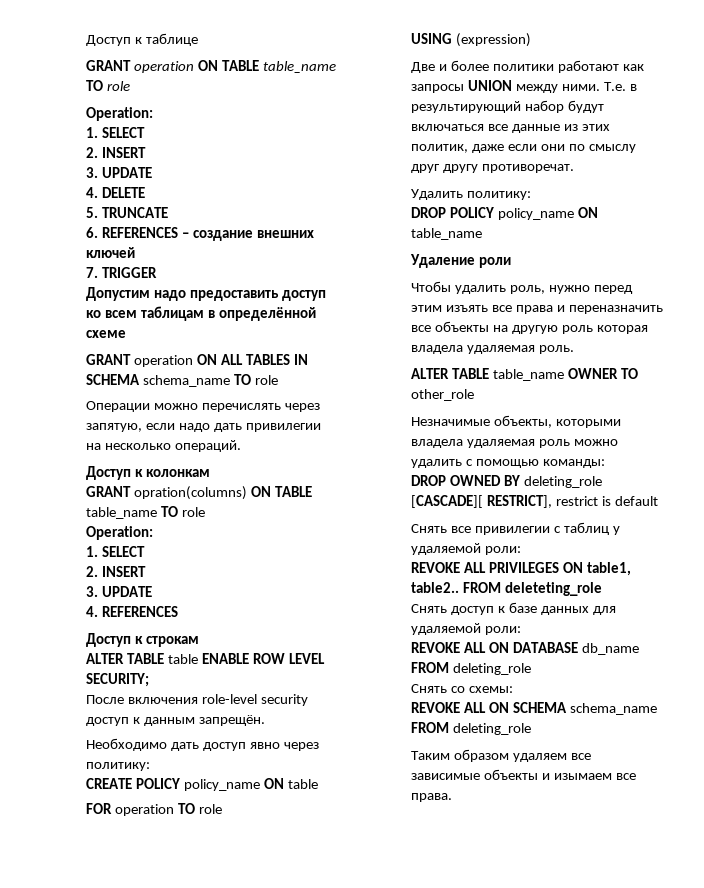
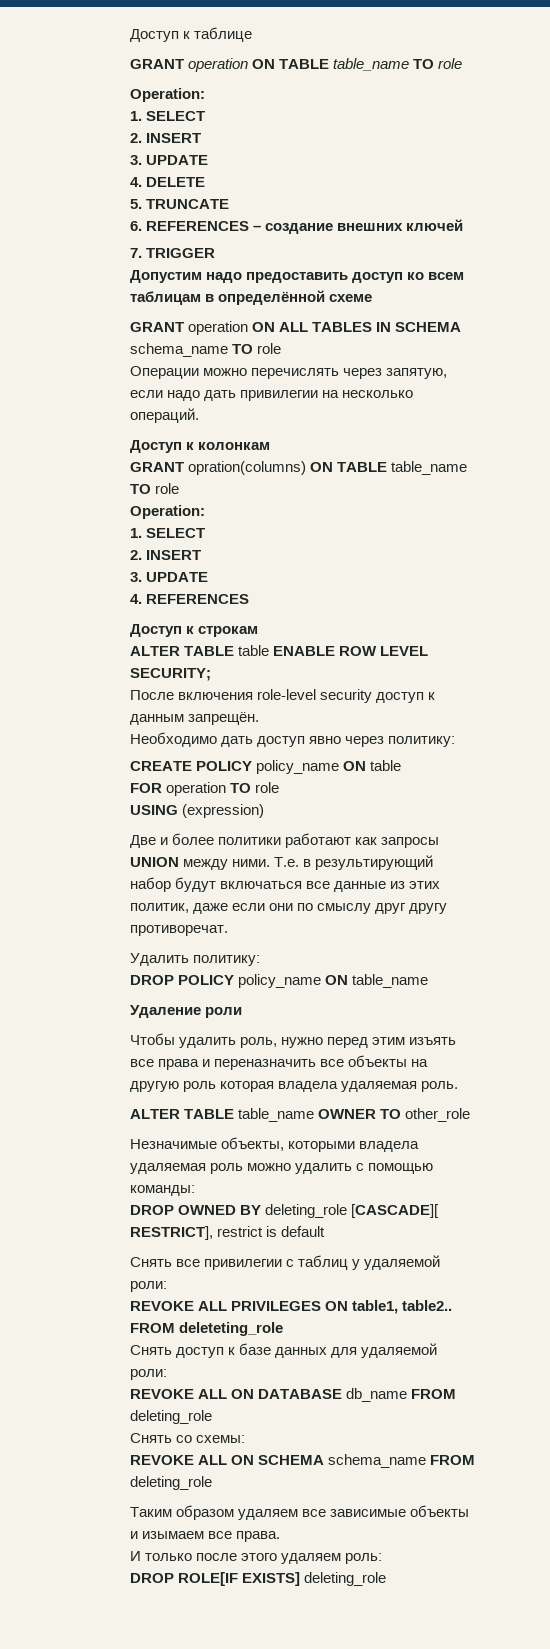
+ И только после этого удаляем роль:
+ DROP ROLE[IF EXISTS] deleting_role

